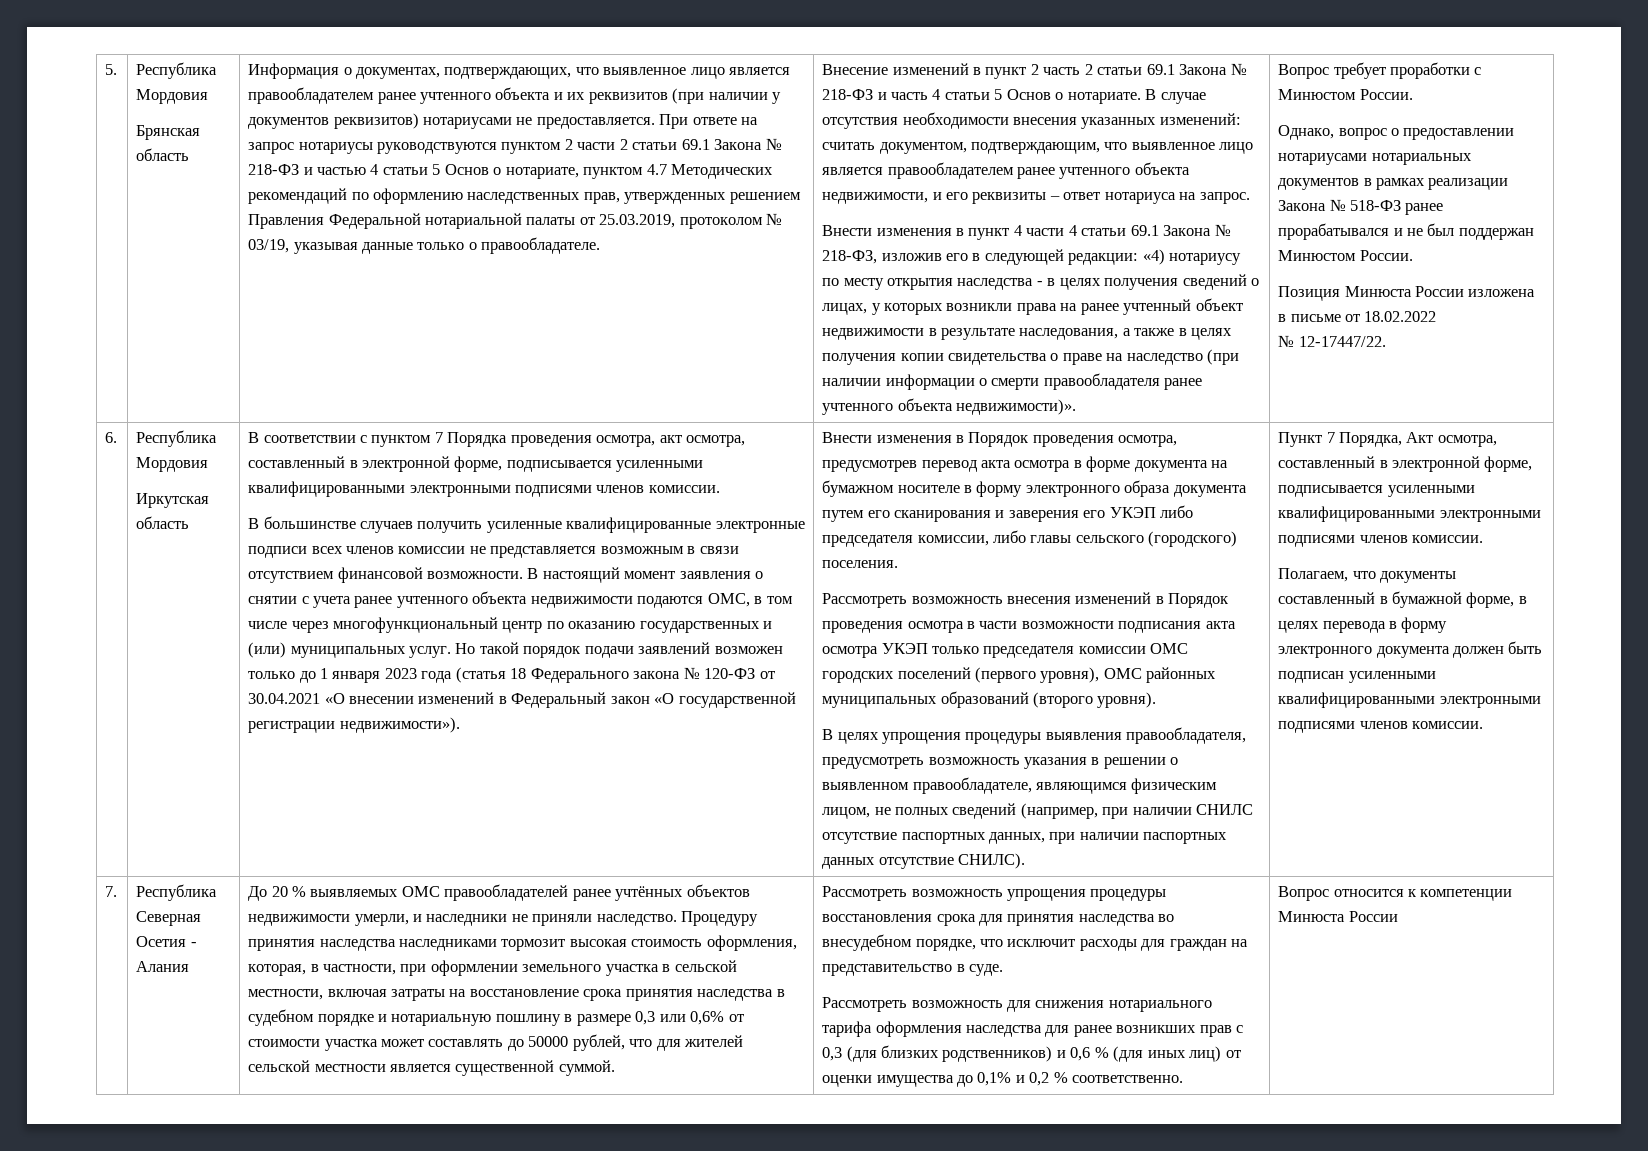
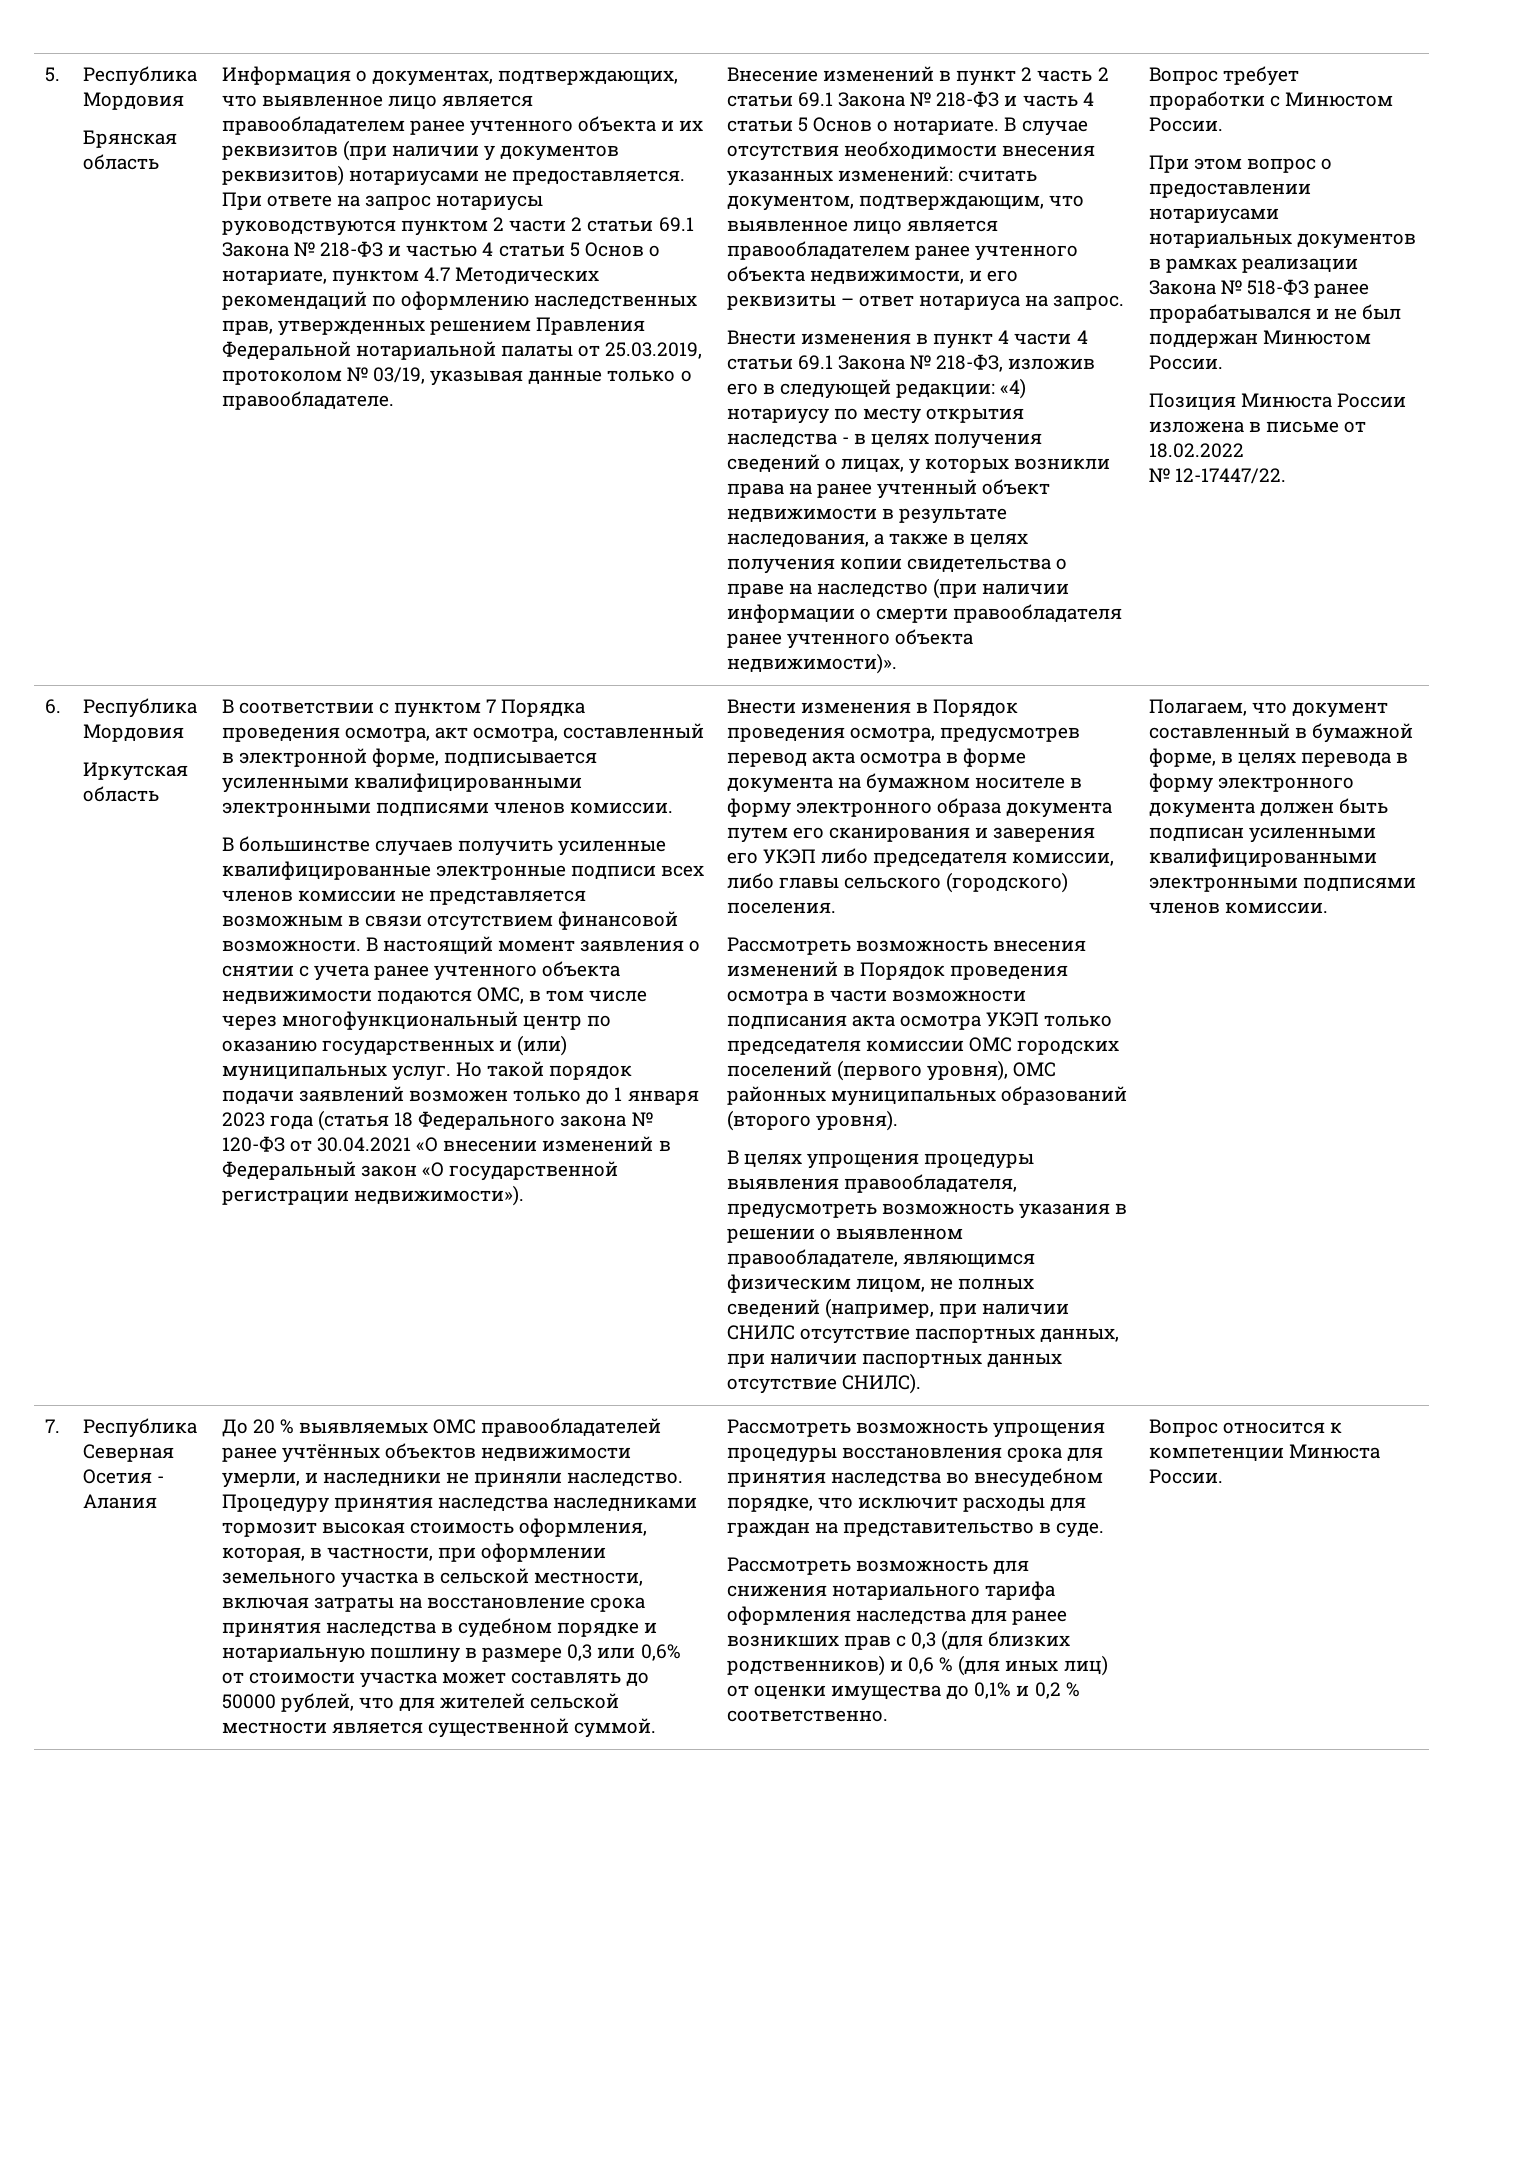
- Однако, вопрос о предоставлении нотариусами нотариальных документов в рамках реализации Закона № 518-ФЗ ранее прорабатывался и не был поддержан Минюстом России.
+ При этом вопрос о предоставлении нотариусами нотариальных документов в рамках реализации Закона № 518-ФЗ ранее прорабатывался и не был поддержан Минюстом России.
- Пункт 7 Порядка, Акт осмотра, составленный в электронной форме, подписывается усиленными квалифицированными электронными подписями членов комиссии.
- Полагаем, что документы составленный в бумажной форме, в целях перевода в форму электронного документа должен быть подписан усиленными квалифицированными электронными подписями членов комиссии.
+ Полагаем, что документ составленный в бумажной форме, в целях перевода в форму электронного документа должен быть подписан усиленными квалифицированными электронными подписями членов комиссии.
- Вопрос относится к компетенции Минюста России
+ Вопрос относится к компетенции Минюста России.

